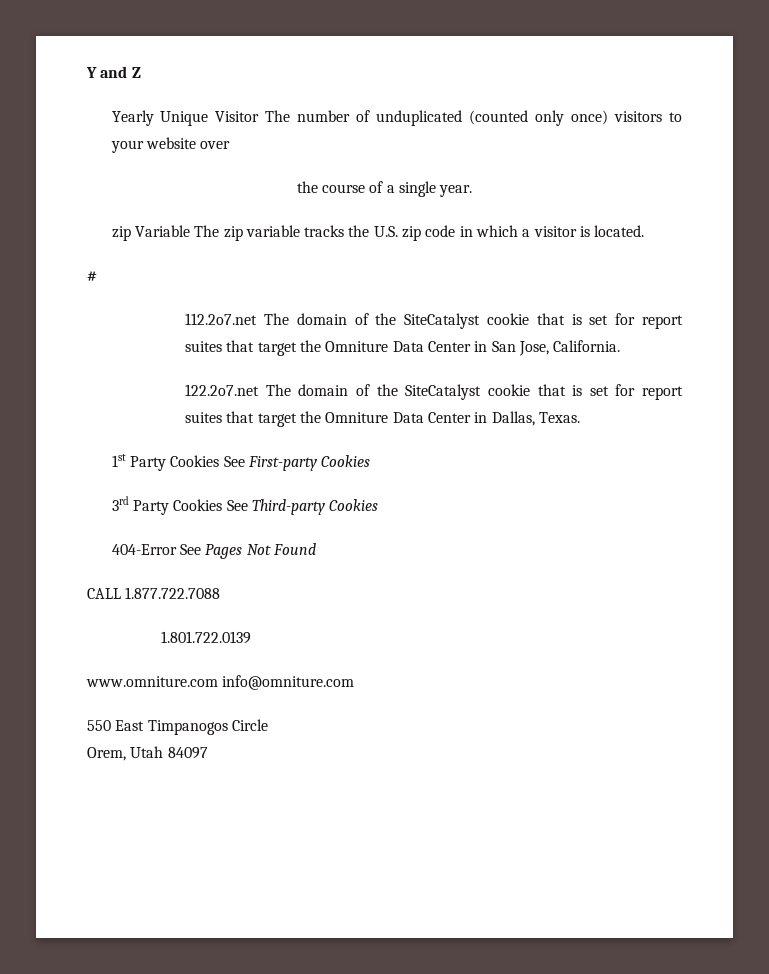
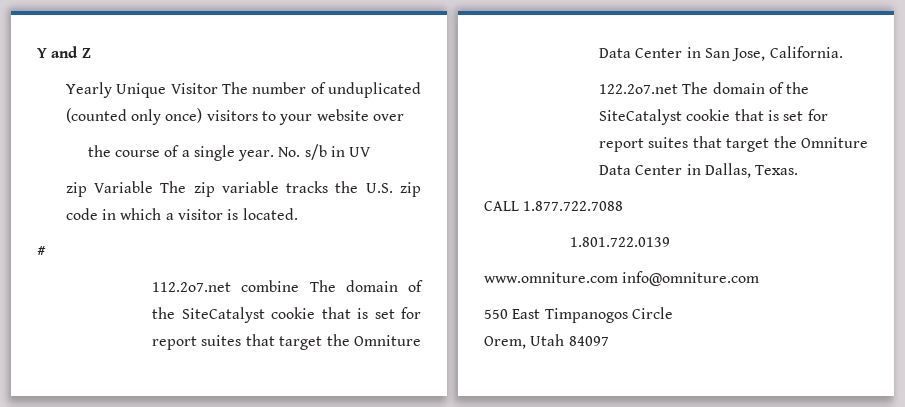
+ No. s/b in UV
- 112.2o7.net The domain of the SiteCatalyst cookie that is set for report suites that target the Omniture Data Center in San Jose, California.
+ 112.2o7.net combine The domain of the SiteCatalyst cookie that is set for report suites that target the Omniture Data Center in San Jose, California.
- 1st Party Cookies See First-party Cookies
- 3rd Party Cookies See Third-party Cookies
- 404-Error See Pages Not Found

